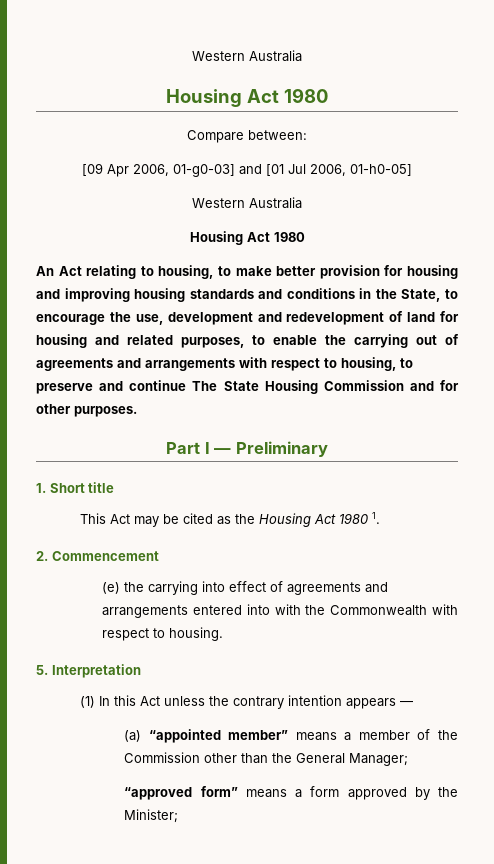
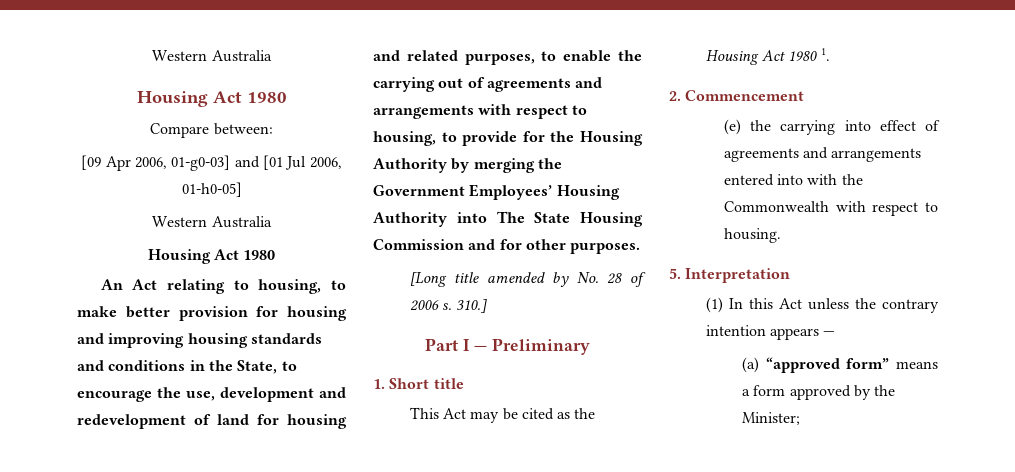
- An Act relating to housing, to make better provision for housing and improving housing standards and conditions in the State, to encourage the use, development and redevelopment of land for housing and related purposes, to enable the carrying out of agreements and arrangements with respect to housing, to preserve and continue The State Housing Commission and for other purposes.
+ An Act relating to housing, to make better provision for housing and improving housing standards and conditions in the State, to encourage the use, development and redevelopment of land for housing and related purposes, to enable the carrying out of agreements and arrangements with respect to housing, to provide for the Housing Authority by merging the Government Employees’ Housing Authority into The State Housing Commission and for other purposes.
+ [Long title amended by No. 28 of 2006 s. 310.]
- (a) “appointed member” means a member of the Commission other than the General Manager;
- “approved form” means a form approved by the Minister;
+ (a) “approved form” means a form approved by the Minister;

